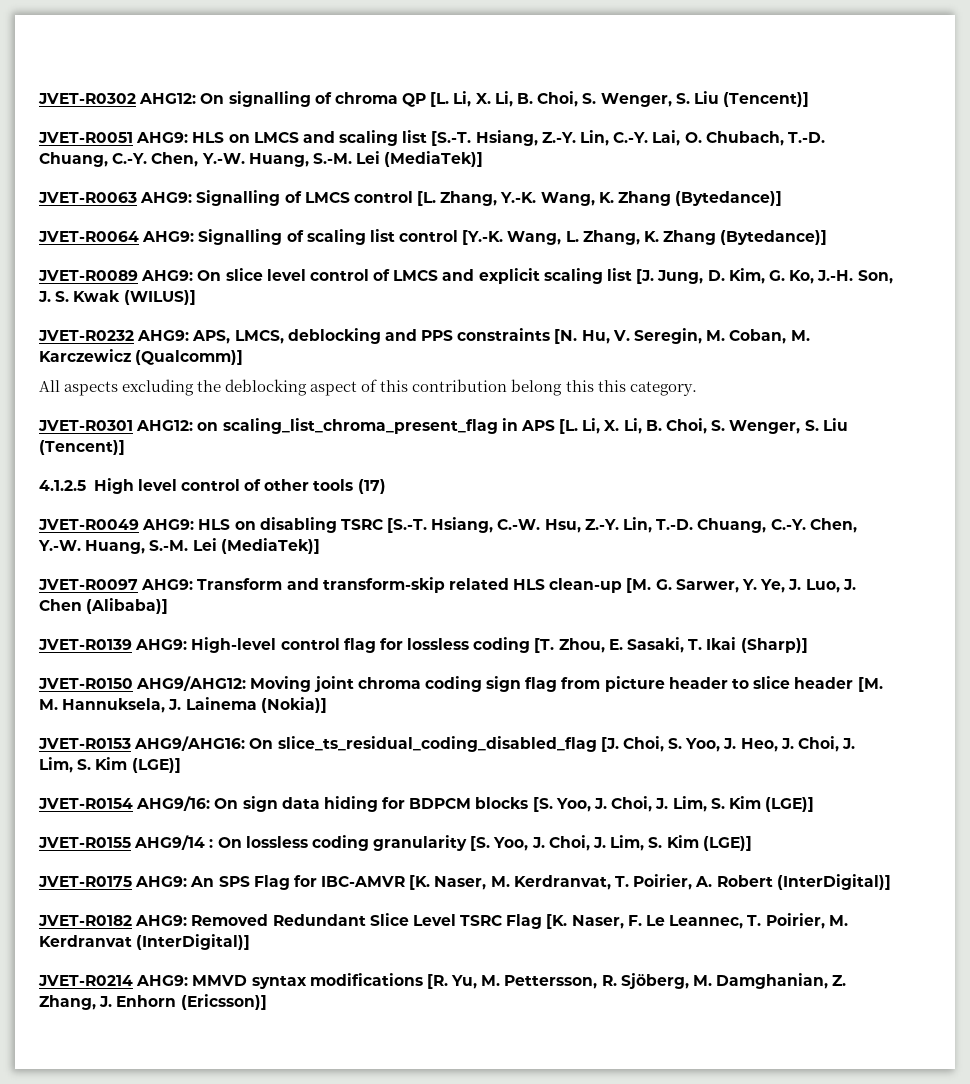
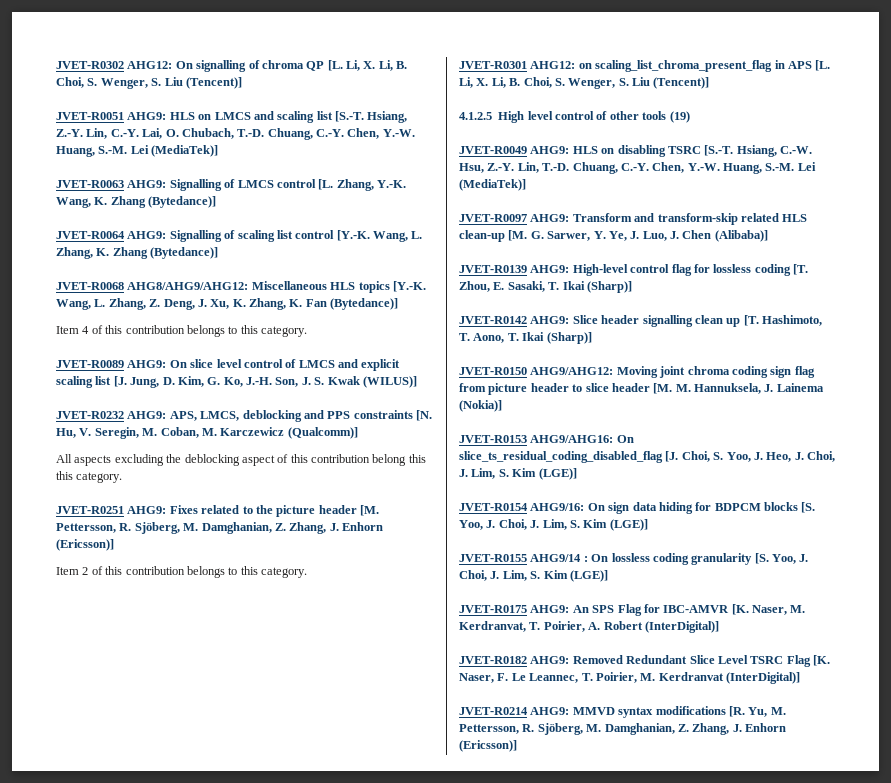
+ JVET-R0068 AHG8/AHG9/AHG12: Miscellaneous HLS topics [Y.-K. Wang, L. Zhang, Z. Deng, J. Xu, K. Zhang, K. Fan (Bytedance)]
+ Item 4 of this contribution belongs to this category.
+ JVET-R0251 AHG9: Fixes related to the picture header [M. Pettersson, R. Sjöberg, M. Damghanian, Z. Zhang, J. Enhorn (Ericsson)]
+ Item 2 of this contribution belongs to this category.
- 4.1.2.5 High level control of other tools (17)
+ 4.1.2.5 High level control of other tools (19)
+ JVET-R0142 AHG9: Slice header signalling clean up [T. Hashimoto, T. Aono, T. Ikai (Sharp)]

